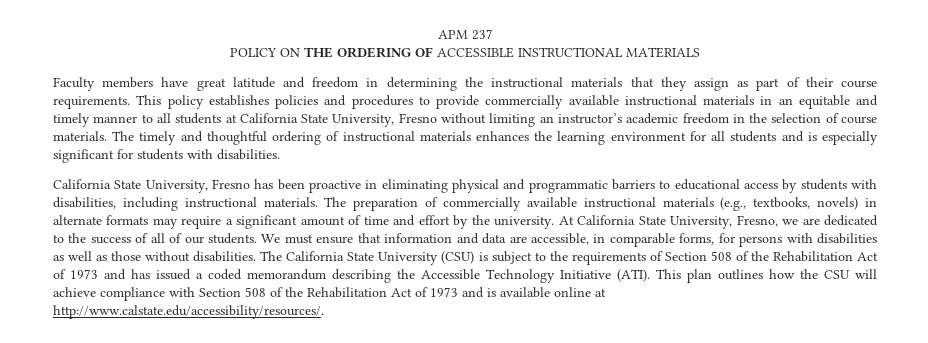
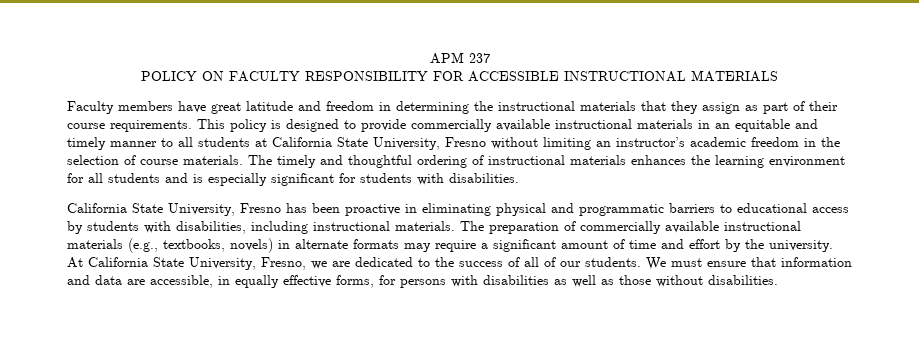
- POLICY ON THE ORDERING OF ACCESSIBLE INSTRUCTIONAL MATERIALS
+ POLICY ON FACULTY RESPONSIBILITY FOR ACCESSIBLE INSTRUCTIONAL MATERIALS
- This policy establishes policies and procedures to provide commercially available instructional materials in an equitable and timely manner to all students at California State University, Fresno without limiting an instructor’s academic freedom in the selection of course materials.
+ This policy is designed to provide commercially available instructional materials in an equitable and timely manner to all students at California State University, Fresno without limiting an instructor’s academic freedom in the selection of course materials.
- We must ensure that information and data are accessible, in comparable forms, for persons with disabilities as well as those without disabilities. The California State University (CSU) is subject to the requirements of Section 508 of the Rehabilitation Act of 1973 and has issued a coded memorandum describing the Accessible Technology Initiative (ATI). This plan outlines how the CSU will achieve compliance with Section 508 of the Rehabilitation Act of 1973 and is available online at http://www.calstate.edu/accessibility/resources/.
+ We must ensure that information and data are accessible, in equally effective forms, for persons with disabilities as well as those without disabilities.

